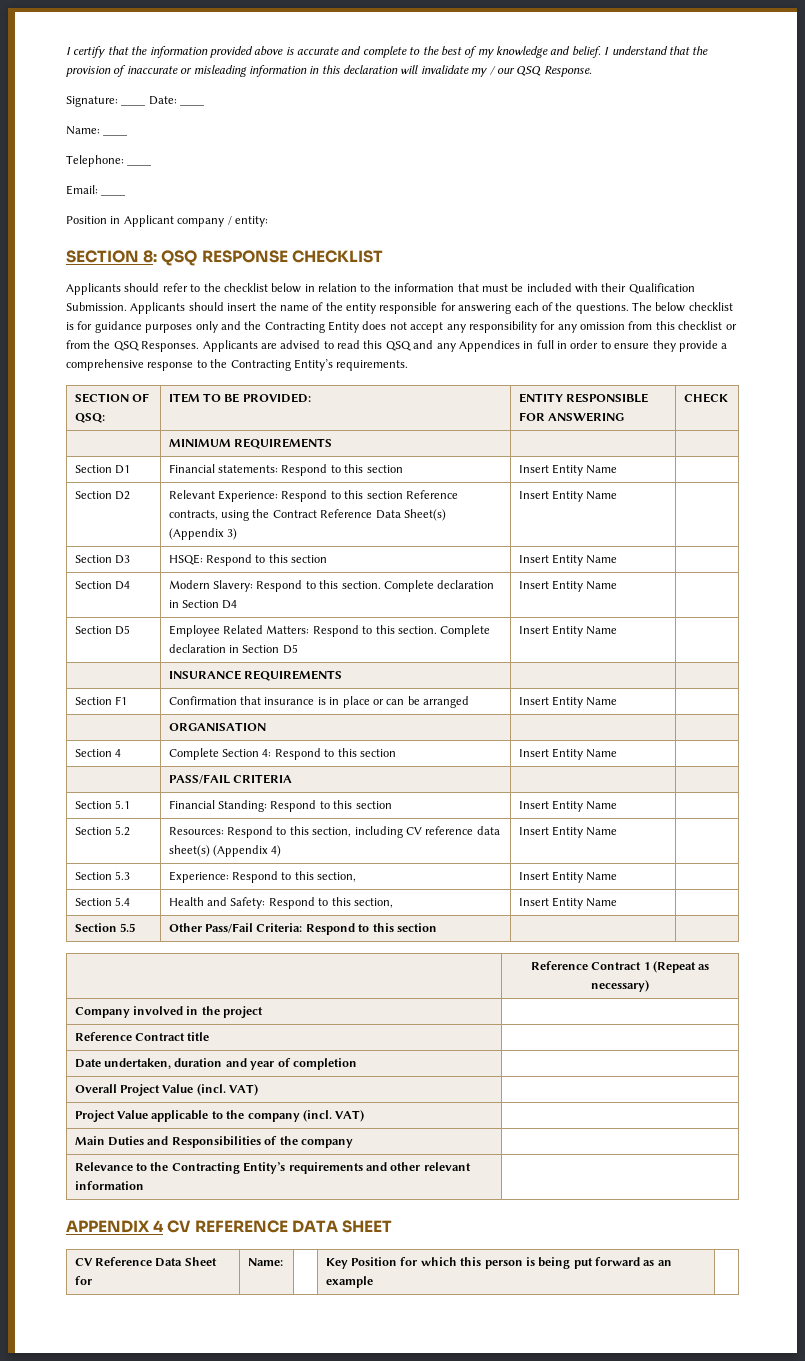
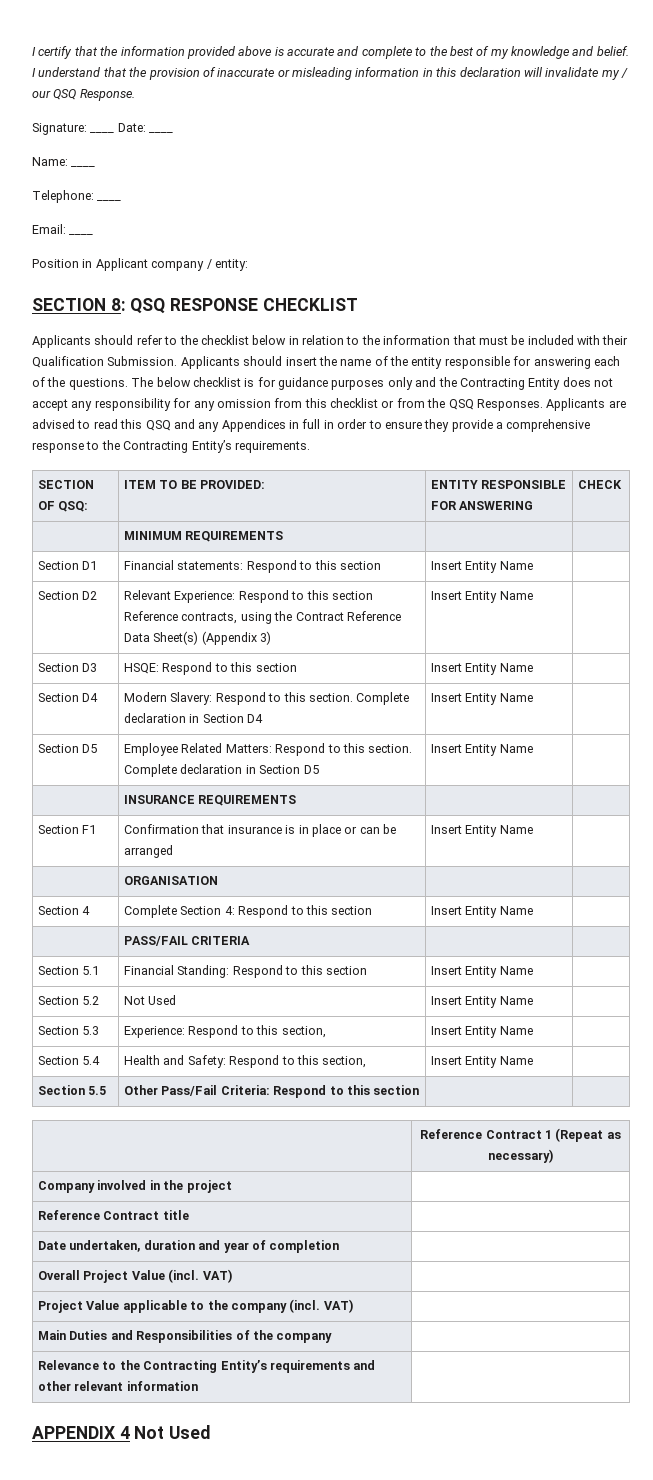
- Section 5.2 | Resources: Respond to this section, including CV reference data sheet(s) (Appendix 4) | Insert Entity Name |
+ Section 5.2 | Not Used | Insert Entity Name |
- APPENDIX 4 CV REFERENCE DATA SHEET
- CV Reference Data Sheet for | Name: | | Key Position for which this person is being put forward as an example |
+ APPENDIX 4 Not Used

